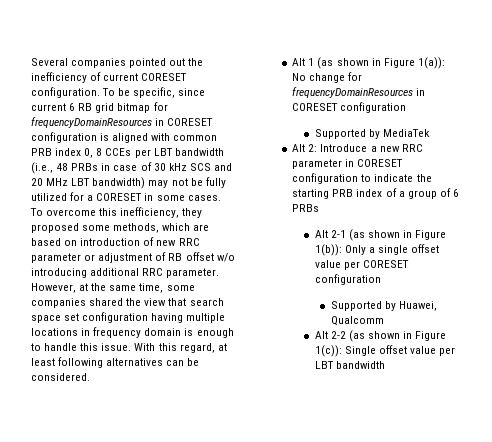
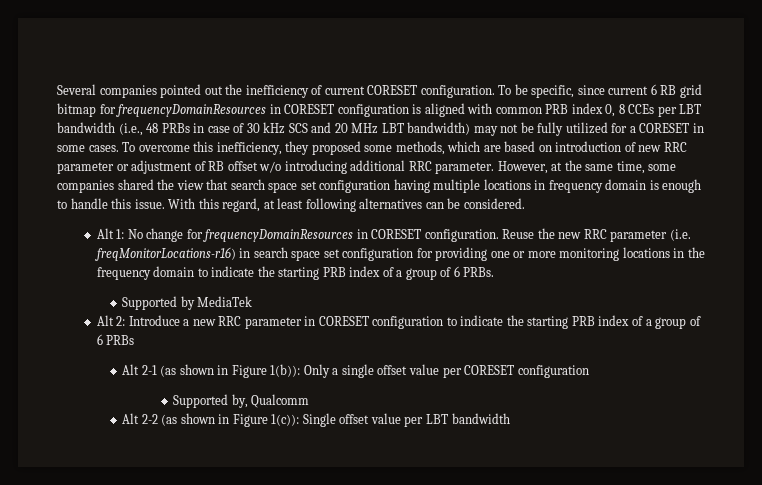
- Alt 1 (as shown in Figure 1(a)): No change for frequencyDomainResources in CORESET configuration
+ Alt 1: No change for frequencyDomainResources in CORESET configuration. Reuse the new RRC parameter (i.e. freqMonitorLocations-r16) in search space set configuration for providing one or more monitoring locations in the frequency domain to indicate the starting PRB index of a group of 6 PRBs.
- Supported by Huawei, Qualcomm
+ Supported by, Qualcomm

